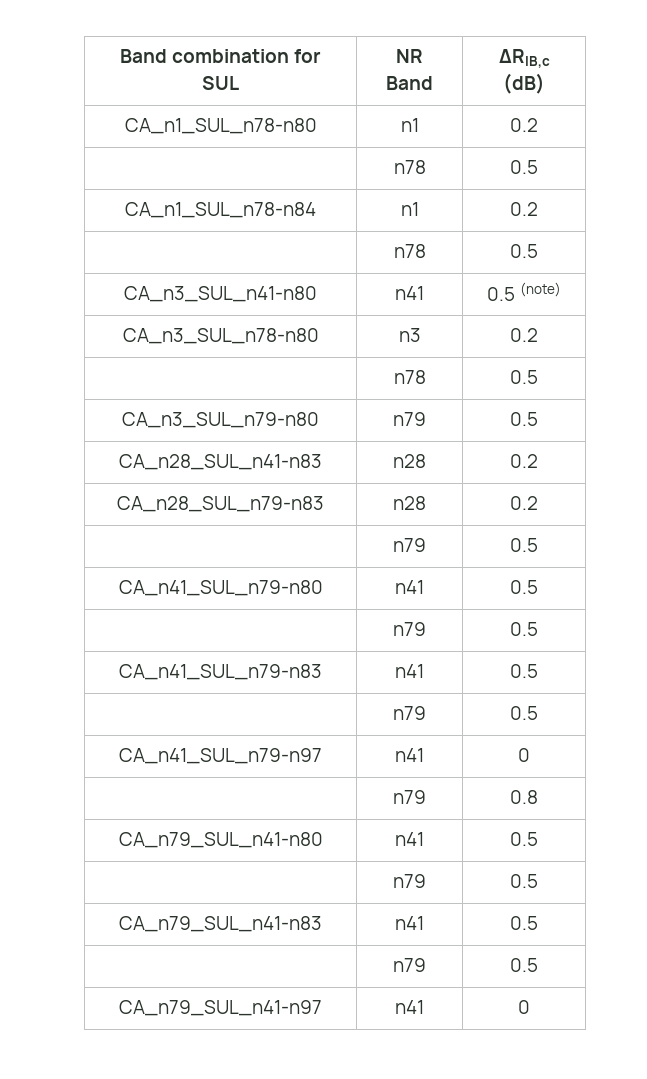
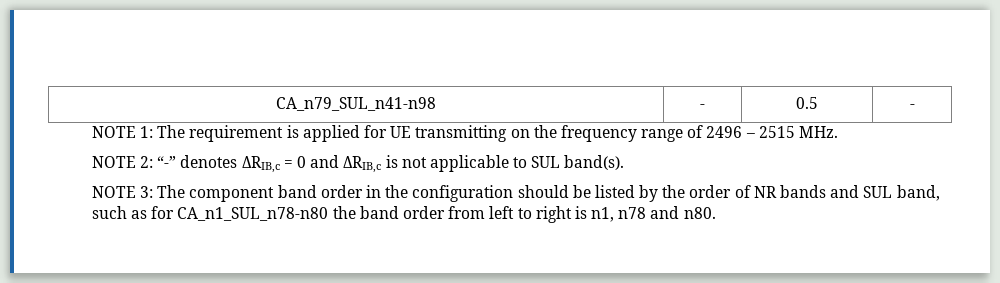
- Band combination for SUL | NR Band | ΔRIB,c (dB)
- CA_n1_SUL_n78-n80 | n1 | 0.2
- | n78 | 0.5
- CA_n1_SUL_n78-n84 | n1 | 0.2
- | n78 | 0.5
- CA_n3_SUL_n41-n80 | n41 | 0.5 (note)
- CA_n3_SUL_n78-n80 | n3 | 0.2
- | n78 | 0.5
- CA_n3_SUL_n79-n80 | n79 | 0.5
- CA_n28_SUL_n41-n83 | n28 | 0.2
- CA_n28_SUL_n79-n83 | n28 | 0.2
- | n79 | 0.5
- CA_n41_SUL_n79-n80 | n41 | 0.5
- | n79 | 0.5
- CA_n41_SUL_n79-n83 | n41 | 0.5
- | n79 | 0.5
- CA_n41_SUL_n79-n97 | n41 | 0
- | n79 | 0.8
- CA_n79_SUL_n41-n80 | n41 | 0.5
- | n79 | 0.5
- CA_n79_SUL_n41-n83 | n41 | 0.5
- | n79 | 0.5
- CA_n79_SUL_n41-n97 | n41 | 0
+ CA_n79_SUL_n41-n98 | - | 0.5 | -
+ NOTE 1: The requirement is applied for UE transmitting on the frequency range of 2496 – 2515 MHz.
+ NOTE 2: “-” denotes ΔRIB,c = 0 and ΔRIB,c is not applicable to SUL band(s).
+ NOTE 3: The component band order in the configuration should be listed by the order of NR bands and SUL band, such as for CA_n1_SUL_n78-n80 the band order from left to right is n1, n78 and n80.

